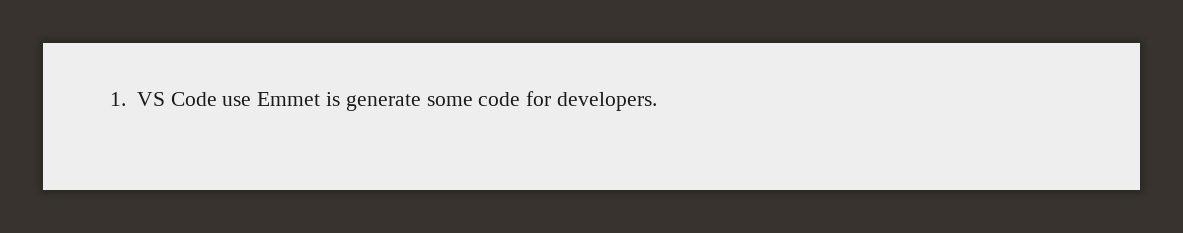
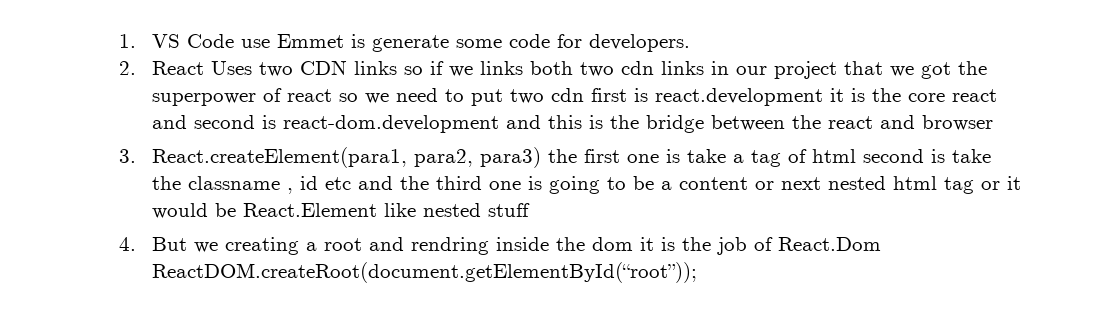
+ 2. React Uses two CDN links so if we links both two cdn links in our project that we got the superpower of react so we need to put two cdn first is react.development it is the core react and second is react-dom.development and this is the bridge between the react and browser
+ 3. React.createElement(para1, para2, para3) the first one is take a tag of html second is take the classname , id etc and the third one is going to be a content or next nested html tag or it would be React.Element like nested stuff
+ 4. But we creating a root and rendring inside the dom it is the job of React.Dom ReactDOM.createRoot(document.getElementById(“root”));

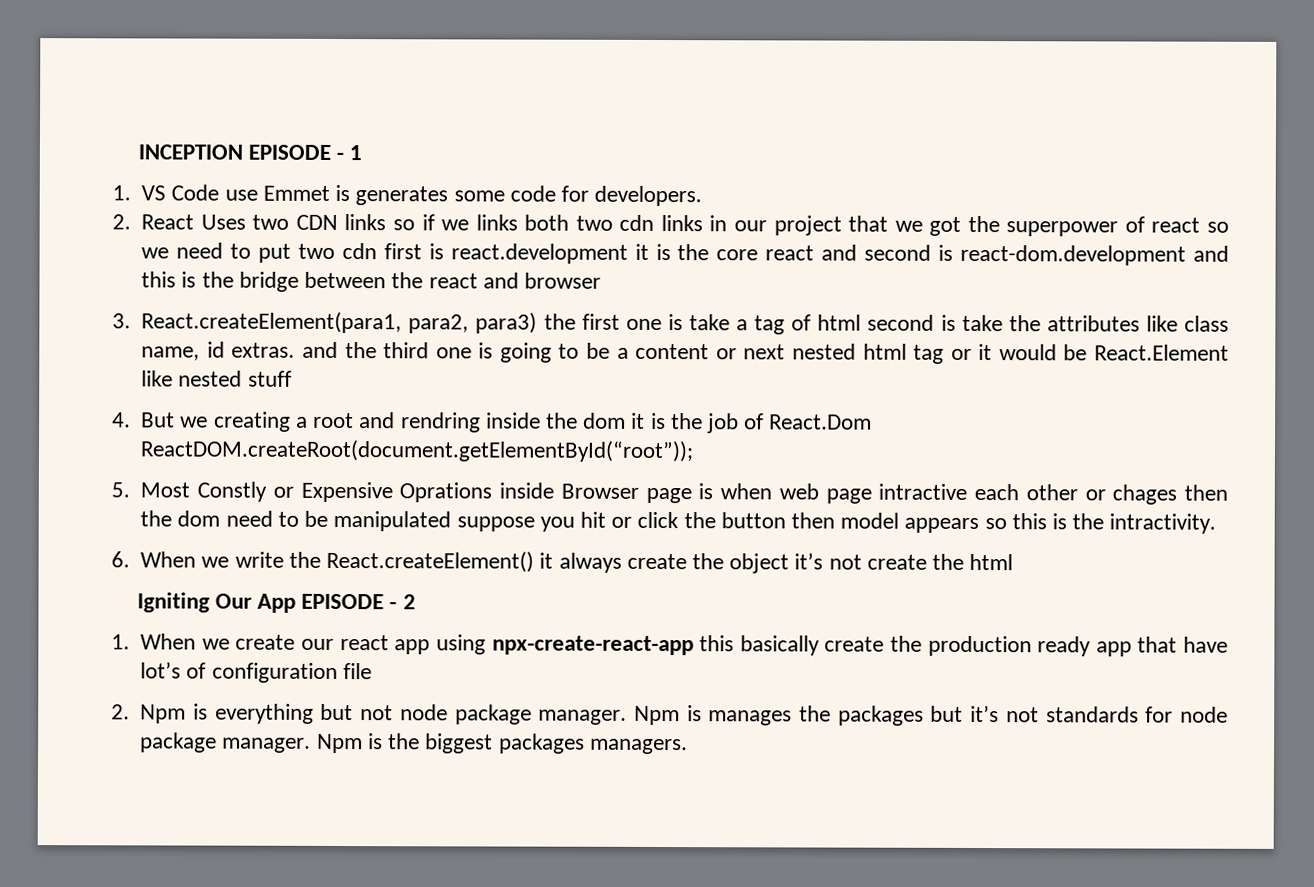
+ INCEPTION EPISODE - 1
- 1. VS Code use Emmet is generate some code for developers.
+ 1. VS Code use Emmet is generates some code for developers.
- 3. React.createElement(para1, para2, para3) the first one is take a tag of html second is take the classname , id etc and the third one is going to be a content or next nested html tag or it would be React.Element like nested stuff
+ 3. React.createElement(para1, para2, para3) the first one is take a tag of html second is take the attributes like class name, id extras. and the third one is going to be a content or next nested html tag or it would be React.Element like nested stuff
+ 5. Most Constly or Expensive Oprations inside Browser page is when web page intractive each other or chages then the dom need to be manipulated suppose you hit or click the button then model appears so this is the intractivity.
+ 6. When we write the React.createElement() it always create the object it’s not create the html
+ Igniting Our App EPISODE - 2
+ 1. When we create our react app using npx-create-react-app this basically create the production ready app that have lot’s of configuration file
+ 2. Npm is everything but not node package manager. Npm is manages the packages but it’s not standards for node package manager. Npm is the biggest packages managers.

